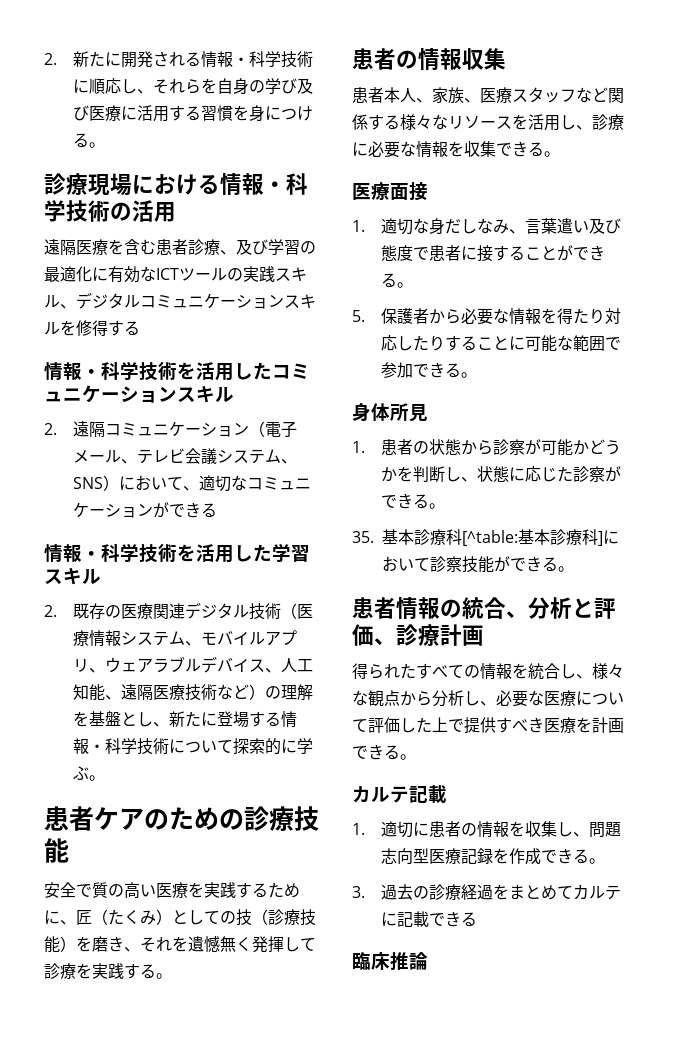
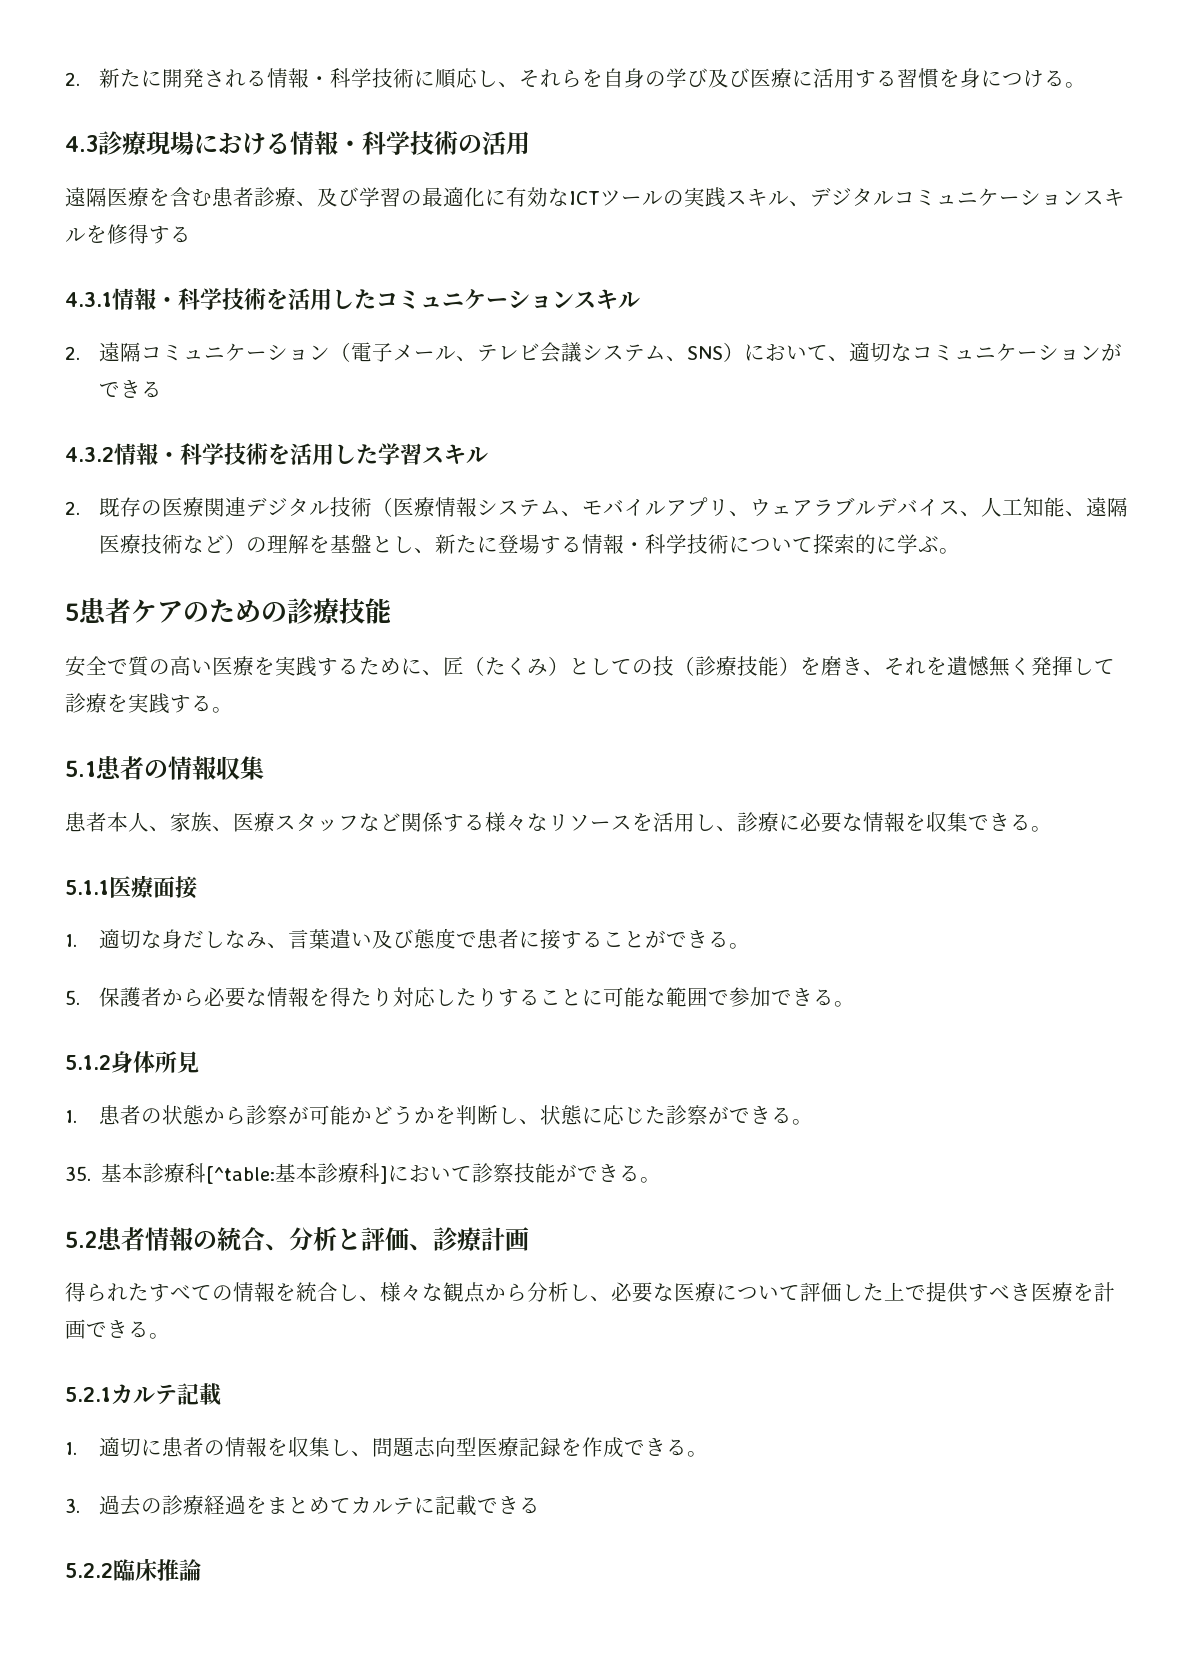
- 診療現場における情報・科学技術の活用
+ 4.3診療現場における情報・科学技術の活用
- 情報・科学技術を活用したコミュニケーションスキル
+ 4.3.1情報・科学技術を活用したコミュニケーションスキル
- 情報・科学技術を活用した学習スキル
+ 4.3.2情報・科学技術を活用した学習スキル
- 患者ケアのための診療技能
+ 5患者ケアのための診療技能
- 患者の情報収集
+ 5.1患者の情報収集
- 医療面接
+ 5.1.1医療面接
- 身体所見
+ 5.1.2身体所見
- 患者情報の統合、分析と評価、診療計画
+ 5.2患者情報の統合、分析と評価、診療計画
- カルテ記載
+ 5.2.1カルテ記載
- 臨床推論
+ 5.2.2臨床推論

